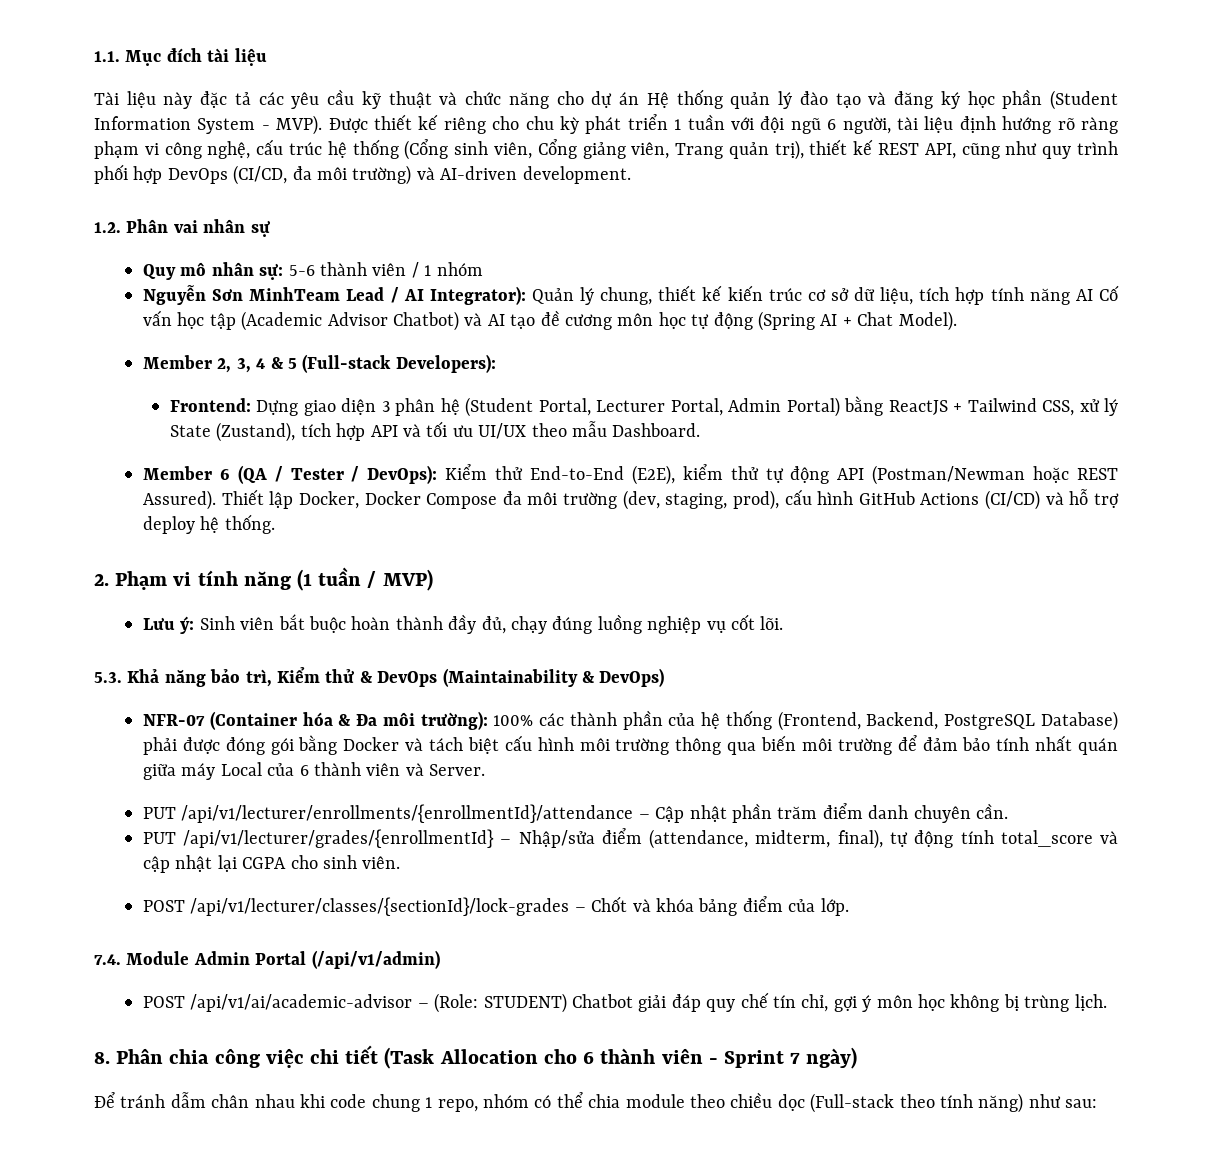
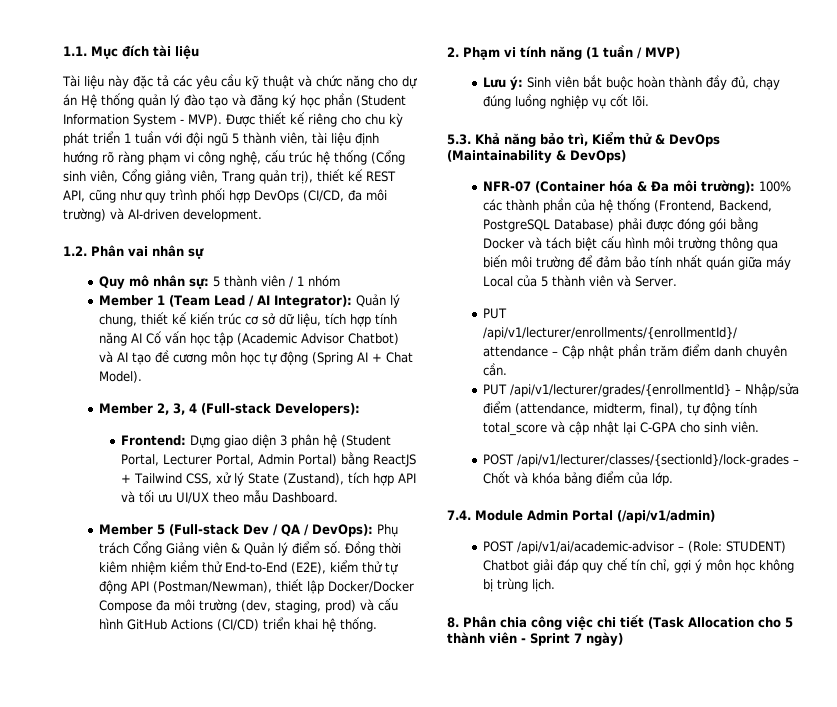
- Được thiết kế riêng cho chu kỳ phát triển 1 tuần với đội ngũ 6 người, tài liệu định hướng rõ ràng phạm vi công nghệ, cấu trúc hệ thống (Cổng sinh viên, Cổng giảng viên, Trang quản trị), thiết kế REST API, cũng như quy trình phối hợp DevOps (CI/CD, đa môi trường) và AI-driven development.
+ Được thiết kế riêng cho chu kỳ phát triển 1 tuần với đội ngũ 5 thành viên, tài liệu định hướng rõ ràng phạm vi công nghệ, cấu trúc hệ thống (Cổng sinh viên, Cổng giảng viên, Trang quản trị), thiết kế REST API, cũng như quy trình phối hợp DevOps (CI/CD, đa môi trường) và AI-driven development.
- Quy mô nhân sự: 5-6 thành viên / 1 nhóm
+ Quy mô nhân sự: 5 thành viên / 1 nhóm
- Nguyễn Sơn MinhTeam Lead / AI Integrator): Quản lý chung, thiết kế kiến trúc cơ sở dữ liệu, tích hợp tính năng AI Cố vấn học tập (Academic Advisor Chatbot) và AI tạo đề cương môn học tự động (Spring AI + Chat Model).
+ Member 1 (Team Lead / AI Integrator): Quản lý chung, thiết kế kiến trúc cơ sở dữ liệu, tích hợp tính năng AI Cố vấn học tập (Academic Advisor Chatbot) và AI tạo đề cương môn học tự động (Spring AI + Chat Model).
- Member 2, 3, 4 & 5 (Full-stack Developers):
+ Member 2, 3, 4 (Full-stack Developers):
- Member 6 (QA / Tester / DevOps): Kiểm thử End-to-End (E2E), kiểm thử tự động API (Postman/Newman hoặc REST Assured). Thiết lập Docker, Docker Compose đa môi trường (dev, staging, prod), cấu hình GitHub Actions (CI/CD) và hỗ trợ deploy hệ thống.
+ Member 5 (Full-stack Dev / QA / DevOps): Phụ trách Cổng Giảng viên & Quản lý điểm số. Đồng thời kiêm nhiệm kiềm thử End-to-End (E2E), kiểm thử tự động API (Postman/Newman), thiết lập Docker/Docker Compose đa môi trường (dev, staging, prod) và cấu hình GitHub Actions (CI/CD) triển khai hệ thống.
- NFR-07 (Container hóa & Đa môi trường): 100% các thành phần của hệ thống (Frontend, Backend, PostgreSQL Database) phải được đóng gói bằng Docker và tách biệt cấu hình môi trường thông qua biến môi trường để đảm bảo tính nhất quán giữa máy Local của 6 thành viên và Server.
+ NFR-07 (Container hóa & Đa môi trường): 100% các thành phần của hệ thống (Frontend, Backend, PostgreSQL Database) phải được đóng gói bằng Docker và tách biệt cấu hình môi trường thông qua biến môi trường để đảm bảo tính nhất quán giữa máy Local của 5 thành viên và Server.
- PUT /api/v1/lecturer/grades/{enrollmentId} – Nhập/sửa điểm (attendance, midterm, final), tự động tính total_score và cập nhật lại CGPA cho sinh viên.
+ PUT /api/v1/lecturer/grades/{enrollmentId} – Nhập/sửa điểm (attendance, midterm, final), tự động tính total_score và cập nhật lại C-GPA cho sinh viên.
- 8. Phân chia công việc chi tiết (Task Allocation cho 6 thành viên - Sprint 7 ngày)
+ 8. Phân chia công việc chi tiết (Task Allocation cho 5 thành viên - Sprint 7 ngày)
- Để tránh dẫm chân nhau khi code chung 1 repo, nhóm có thể chia module theo chiều dọc (Full-stack theo tính năng) như sau:

